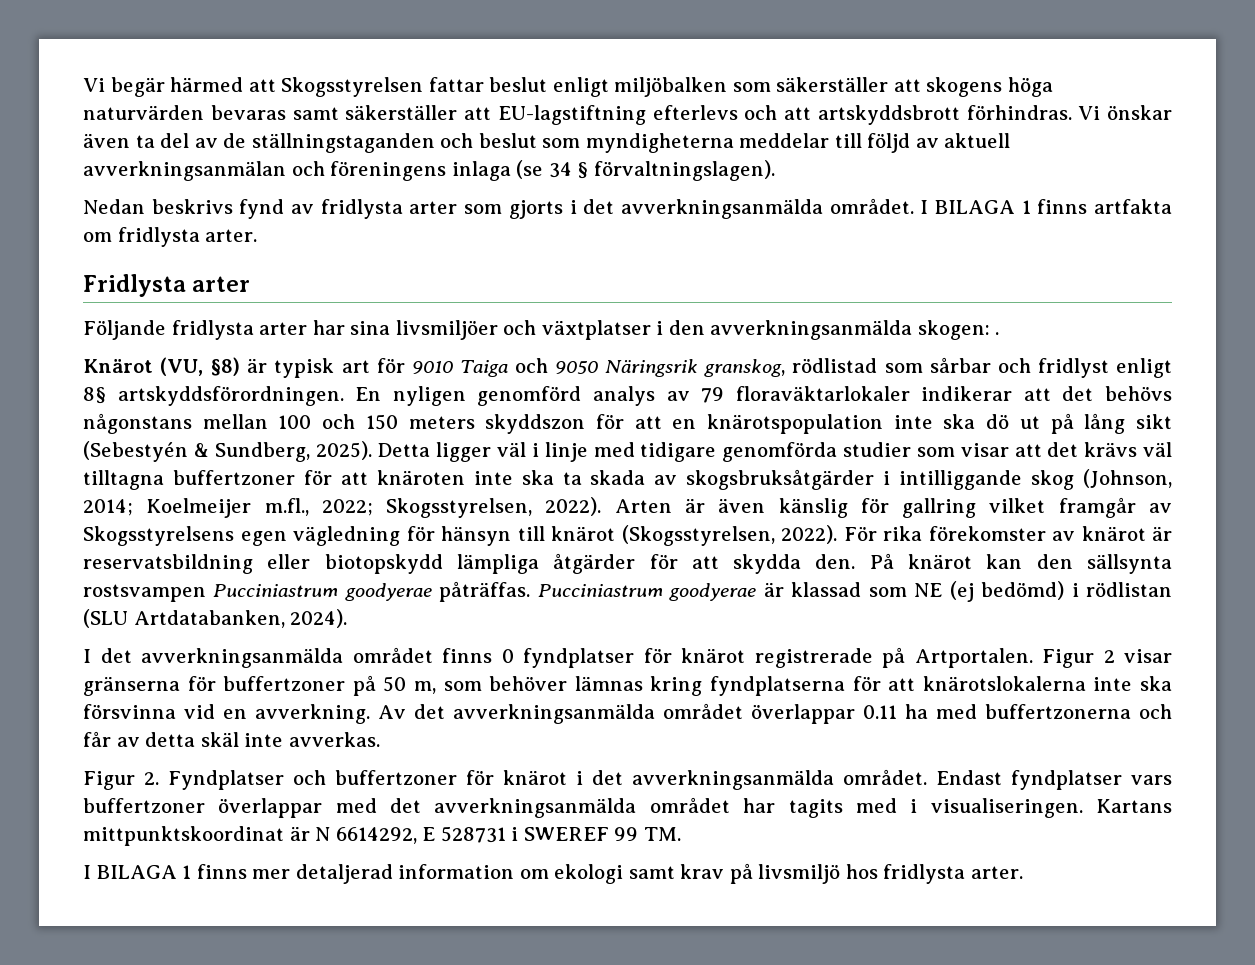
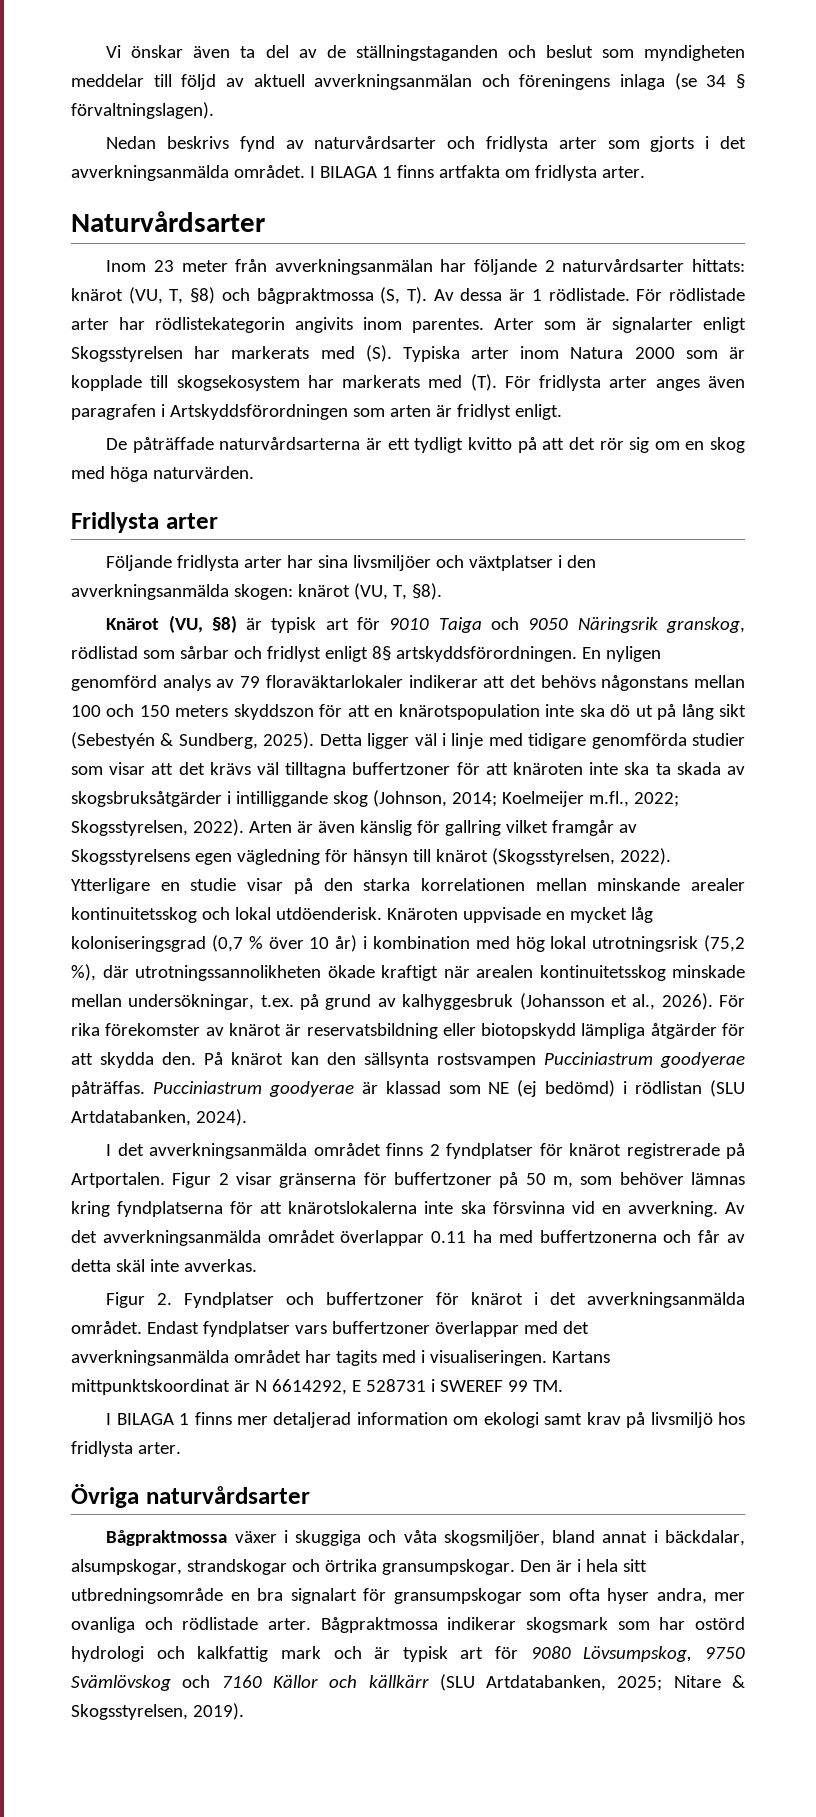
- Vi begär härmed att Skogsstyrelsen fattar beslut enligt miljöbalken som säkerställer att skogens höga naturvärden bevaras samt säkerställer att EU-lagstiftning efterlevs och att artskyddsbrott förhindras. Vi önskar även ta del av de ställningstaganden och beslut som myndigheterna meddelar till följd av aktuell avverkningsanmälan och föreningens inlaga (se 34 § förvaltningslagen).
+ Vi önskar även ta del av de ställningstaganden och beslut som myndigheten meddelar till följd av aktuell avverkningsanmälan och föreningens inlaga (se 34 § förvaltningslagen).
- Nedan beskrivs fynd av fridlysta arter som gjorts i det avverkningsanmälda området.
+ Nedan beskrivs fynd av naturvårdsarter och fridlysta arter som gjorts i det avverkningsanmälda området.
+ Naturvårdsarter
+ Inom 23 meter från avverkningsanmälan har följande 2 naturvårdsarter hittats: knärot (VU, T, §8) och bågpraktmossa (S, T). Av dessa är 1 rödlistade. För rödlistade arter har rödlistekategorin angivits inom parentes. Arter som är signalarter enligt Skogsstyrelsen har markerats med (S). Typiska arter inom Natura 2000 som är kopplade till skogsekosystem har markerats med (T). För fridlysta arter anges även paragrafen i Artskyddsförordningen som arten är fridlyst enligt.
+ De påträffade naturvårdsarterna är ett tydligt kvitto på att det rör sig om en skog med höga naturvärden.
- Följande fridlysta arter har sina livsmiljöer och växtplatser i den avverkningsanmälda skogen: .
+ Följande fridlysta arter har sina livsmiljöer och växtplatser i den avverkningsanmälda skogen: knärot (VU, T, §8).
+ Ytterligare en studie visar på den starka korrelationen mellan minskande arealer kontinuitetsskog och lokal utdöenderisk. Knäroten uppvisade en mycket låg koloniseringsgrad (0,7 % över 10 år) i kombination med hög lokal utrotningsrisk (75,2 %), där utrotningssannolikheten ökade kraftigt när arealen kontinuitetsskog minskade mellan undersökningar, t.ex. på grund av kalhyggesbruk (Johansson et al., 2026).
- I det avverkningsanmälda området finns 0 fyndplatser för knärot registrerade på Artportalen.
+ I det avverkningsanmälda området finns 2 fyndplatser för knärot registrerade på Artportalen.
+ Övriga naturvårdsarter
+ Bågpraktmossa växer i skuggiga och våta skogsmiljöer, bland annat i bäckdalar, alsumpskogar, strandskogar och örtrika gransumpskogar. Den är i hela sitt utbredningsområde en bra signalart för gransumpskogar som ofta hyser andra, mer ovanliga och rödlistade arter. Bågpraktmossa indikerar skogsmark som har ostörd hydrologi och kalkfattig mark och är typisk art för 9080 Lövsumpskog, 9750 Svämlövskog och 7160 Källor och källkärr (SLU Artdatabanken, 2025; Nitare & Skogsstyrelsen, 2019).

